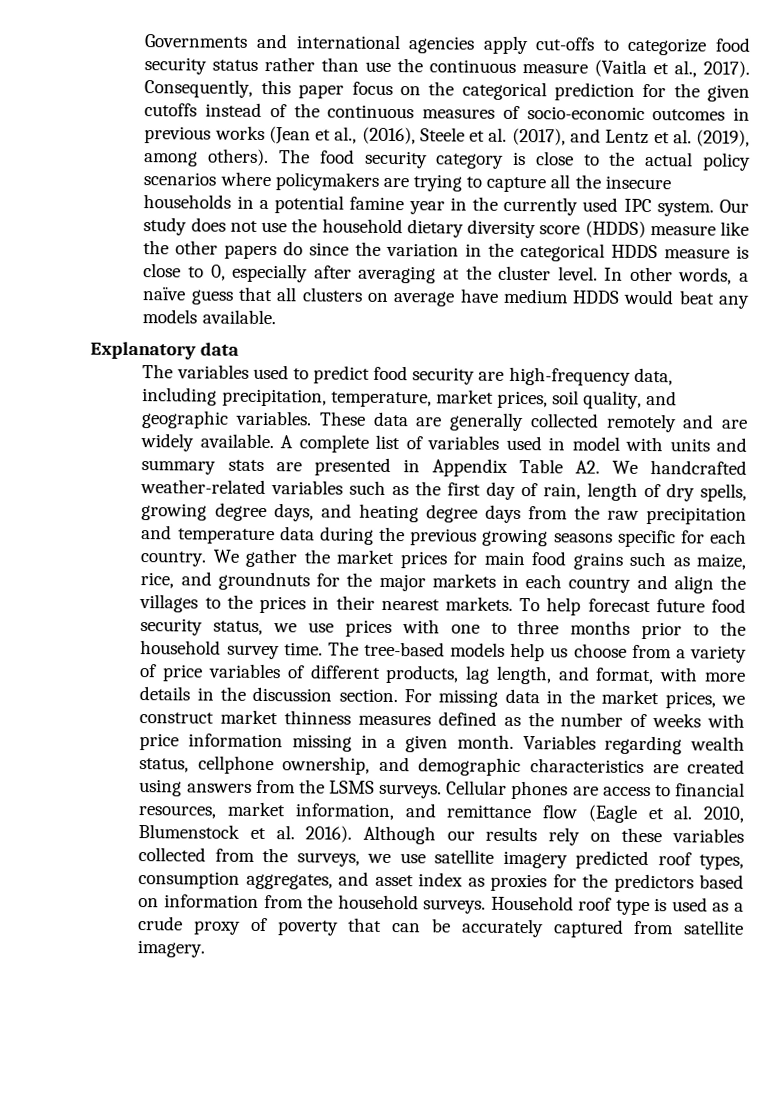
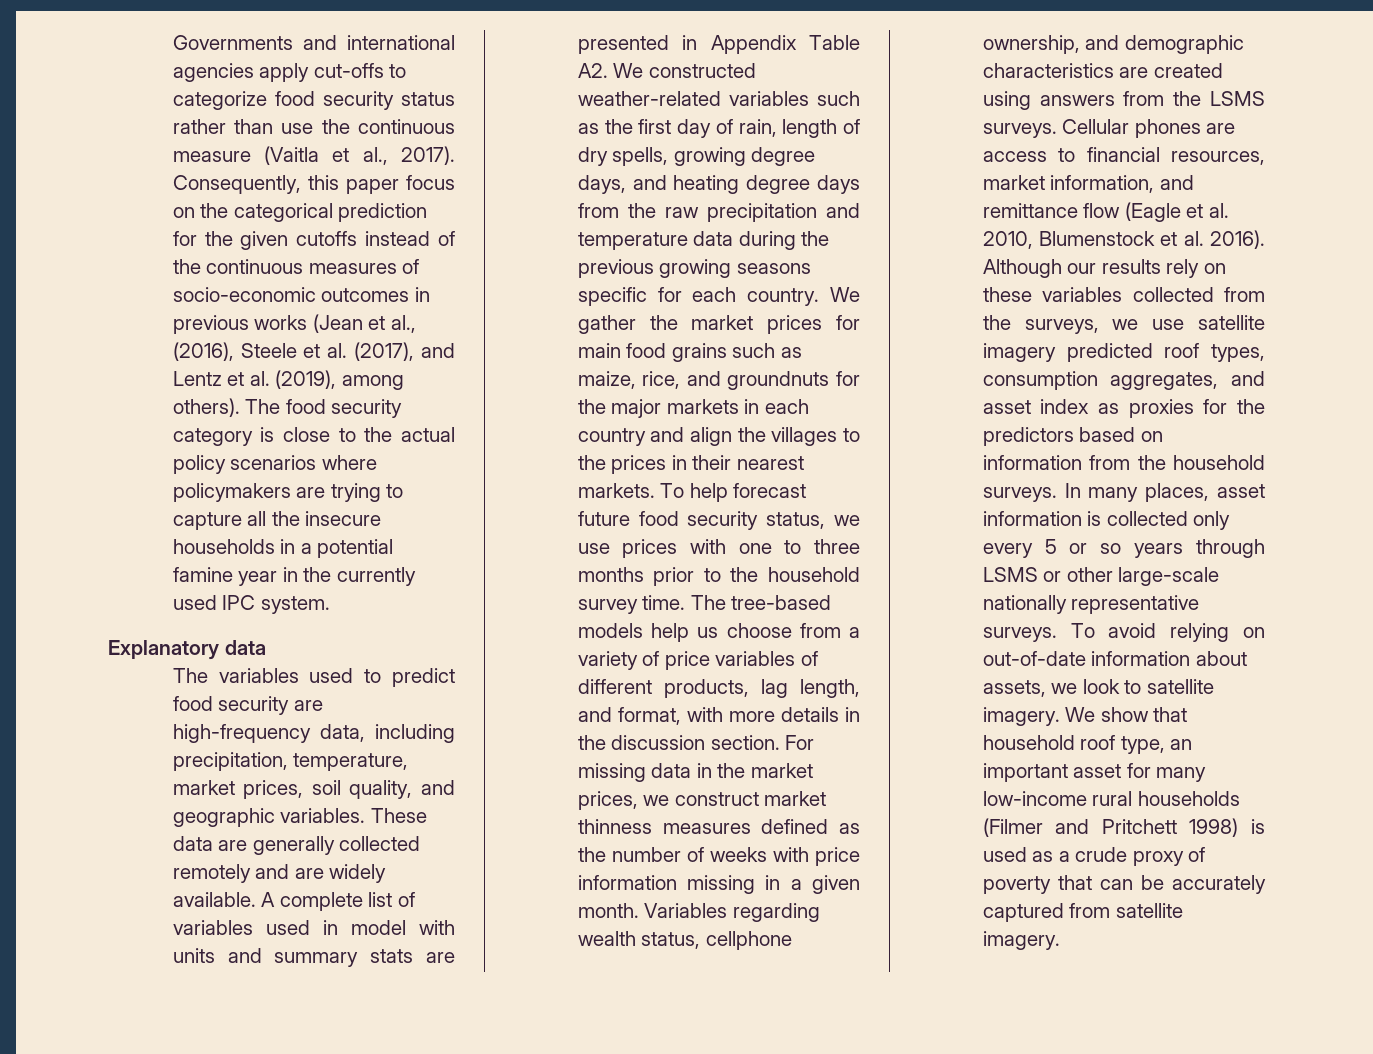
- Our study does not use the household dietary diversity score (HDDS) measure like the other papers do since the variation in the categorical HDDS measure is close to 0, especially after averaging at the cluster level. In other words, a naïve guess that all clusters on average have medium HDDS would beat any models available.
- A complete list of variables used in model with units and summary stats are presented in Appendix Table A2. We handcrafted weather-related variables such as the first day of rain, length of dry spells, growing degree days, and heating degree days from the raw precipitation and temperature data during the previous growing seasons specific for each country.
+ A complete list of variables used in model with units and summary stats are presented in Appendix Table A2. We constructed weather-related variables such as the first day of rain, length of dry spells, growing degree days, and heating degree days from the raw precipitation and temperature data during the previous growing seasons specific for each country.
- Household roof type is used as a crude proxy of poverty that can be accurately captured from satellite imagery.
+ In many places, asset information is collected only every 5 or so years through LSMS or other large-scale nationally representative surveys. To avoid relying on out-of-date information about assets, we look to satellite imagery. We show that household roof type, an important asset for many low-income rural households (Filmer and Pritchett 1998) is used as a crude proxy of poverty that can be accurately captured from satellite imagery.

